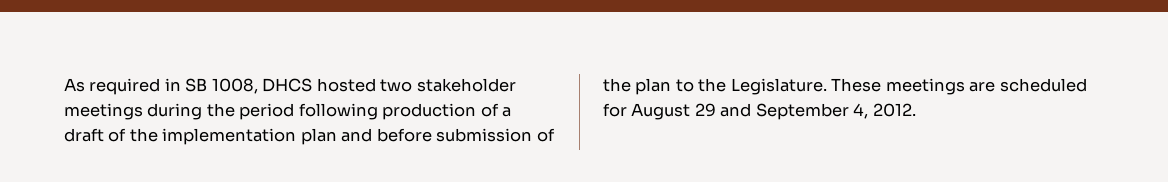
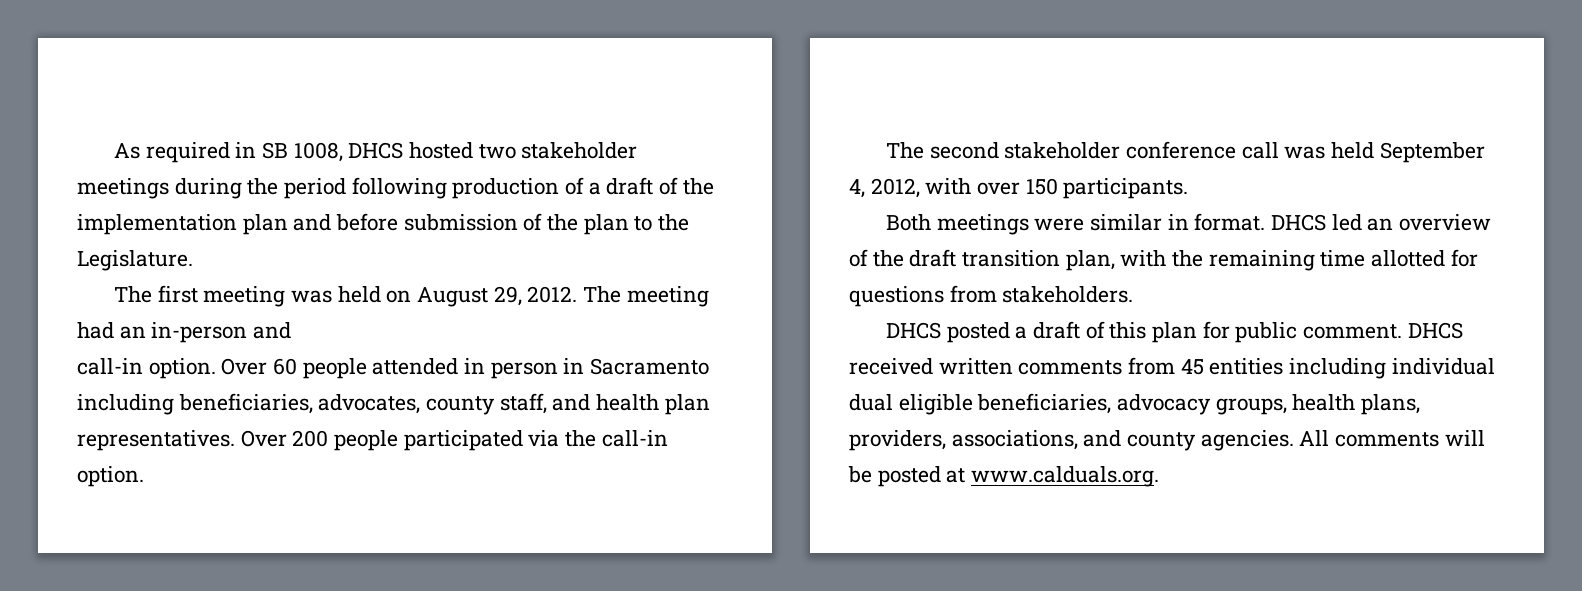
- As required in SB 1008, DHCS hosted two stakeholder meetings during the period following production of a draft of the implementation plan and before submission of the plan to the Legislature. These meetings are scheduled for August 29 and September 4, 2012.
+ As required in SB 1008, DHCS hosted two stakeholder meetings during the period following production of a draft of the implementation plan and before submission of the plan to the Legislature.
+ The first meeting was held on August 29, 2012. The meeting had an in-person and
+ call-in option. Over 60 people attended in person in Sacramento including beneficiaries, advocates, county staff, and health plan representatives. Over 200 people participated via the call-in option.
+ The second stakeholder conference call was held September 4, 2012, with over 150 participants.
+ Both meetings were similar in format. DHCS led an overview of the draft transition plan, with the remaining time allotted for questions from stakeholders.
+ DHCS posted a draft of this plan for public comment. DHCS received written comments from 45 entities including individual dual eligible beneficiaries, advocacy groups, health plans, providers, associations, and county agencies. All comments will be posted at www.calduals.org.

